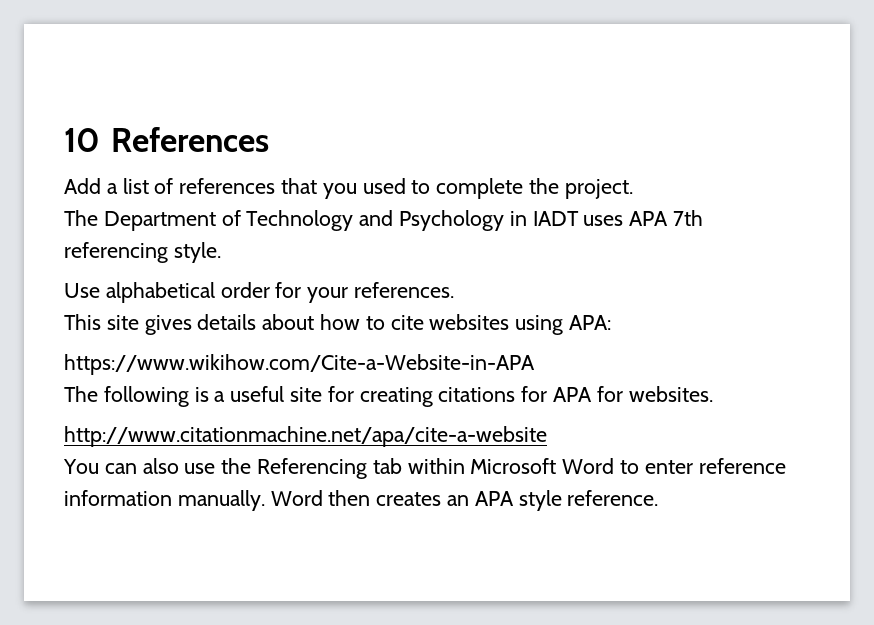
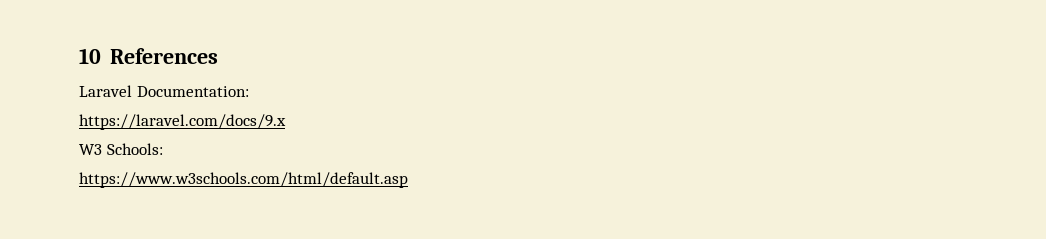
- Add a list of references that you used to complete the project.
- The Department of Technology and Psychology in IADT uses APA 7th referencing style.
- Use alphabetical order for your references.
- This site gives details about how to cite websites using APA:
- https://www.wikihow.com/Cite-a-Website-in-APA
- The following is a useful site for creating citations for APA for websites.
- http://www.citationmachine.net/apa/cite-a-website
- You can also use the Referencing tab within Microsoft Word to enter reference information manually. Word then creates an APA style reference.
+ Laravel Documentation:
+ https://laravel.com/docs/9.x
+ W3 Schools:
+ https://www.w3schools.com/html/default.asp

